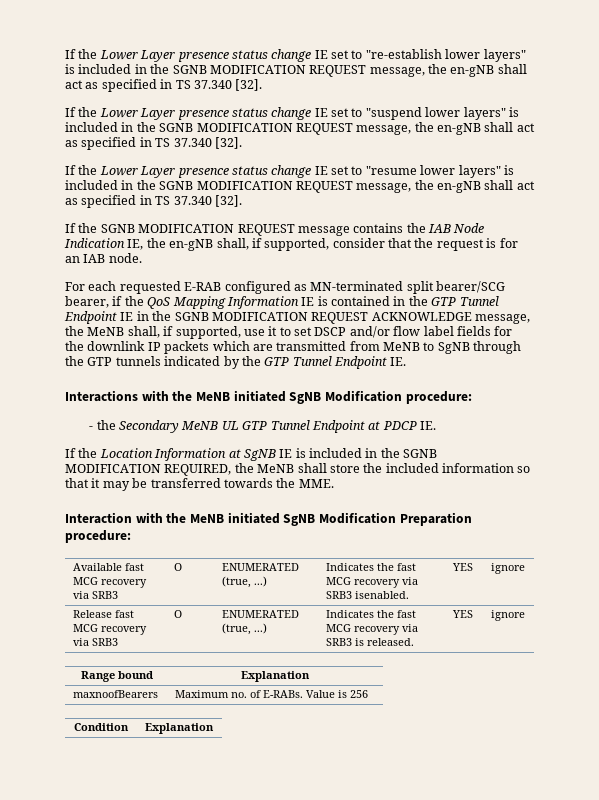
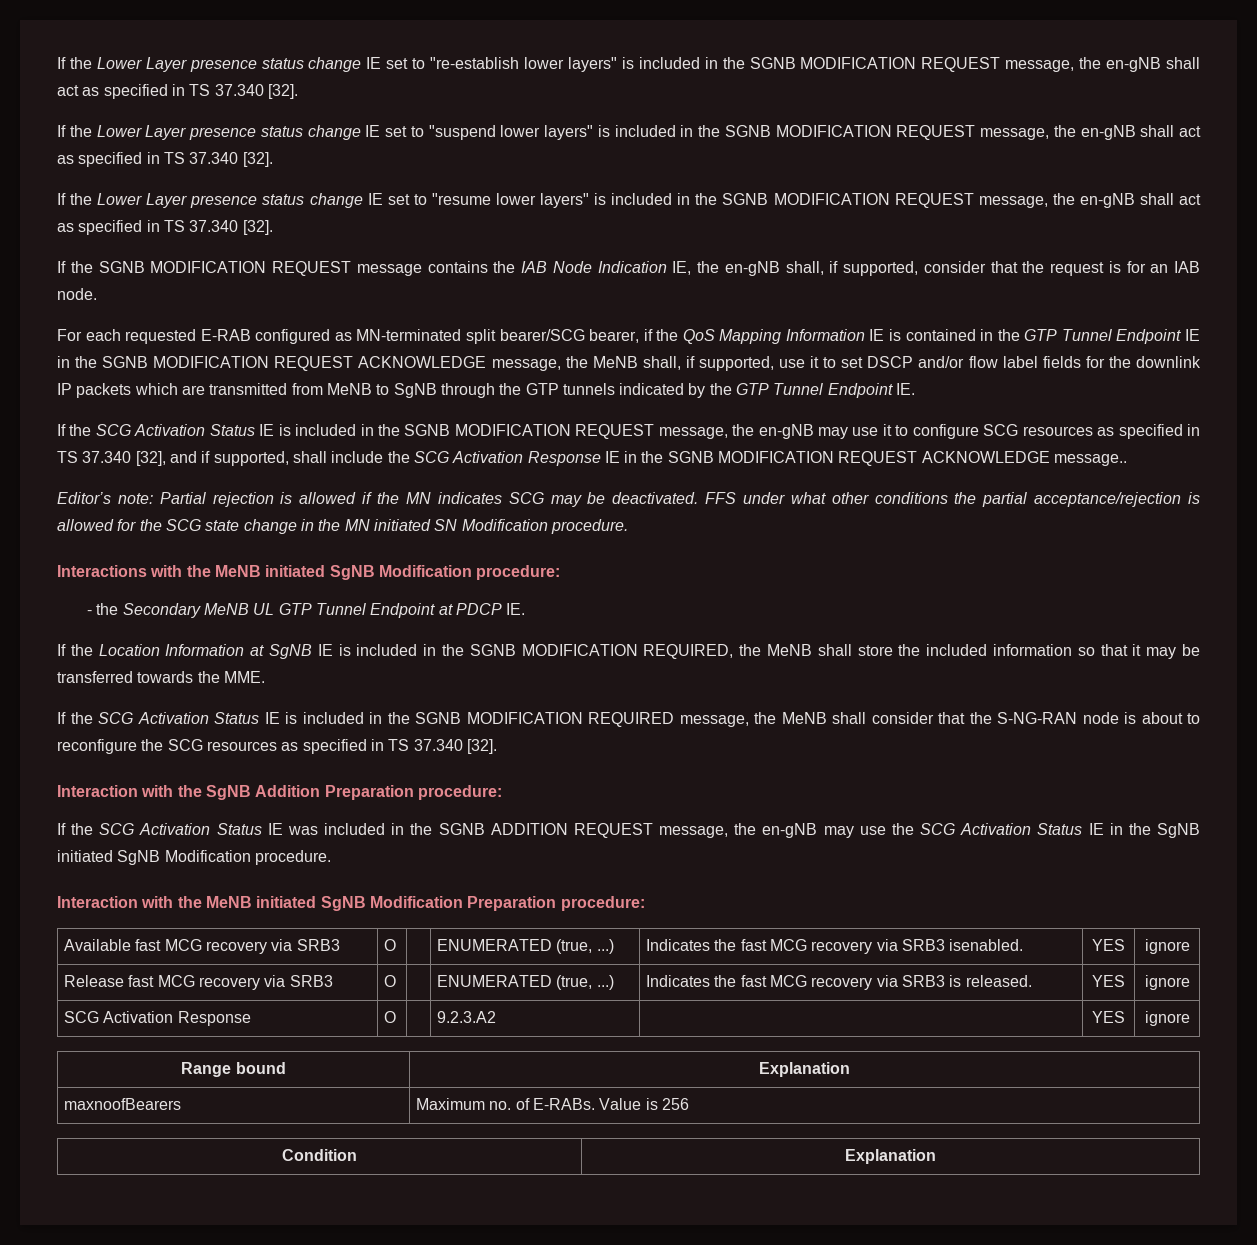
+ If the SCG Activation Status IE is included in the SGNB MODIFICATION REQUEST message, the en-gNB may use it to configure SCG resources as specified in TS 37.340 [32], and if supported, shall include the SCG Activation Response IE in the SGNB MODIFICATION REQUEST ACKNOWLEDGE message..
+ Editor’s note: Partial rejection is allowed if the MN indicates SCG may be deactivated. FFS under what other conditions the partial acceptance/rejection is allowed for the SCG state change in the MN initiated SN Modification procedure.
+ If the SCG Activation Status IE is included in the SGNB MODIFICATION REQUIRED message, the MeNB shall consider that the S-NG-RAN node is about to reconfigure the SCG resources as specified in TS 37.340 [32].
+ Interaction with the SgNB Addition Preparation procedure:
+ If the SCG Activation Status IE was included in the SGNB ADDITION REQUEST message, the en-gNB may use the SCG Activation Status IE in the SgNB initiated SgNB Modification procedure.
+ SCG Activation Response | O | | 9.2.3.A2 | | YES | ignore

